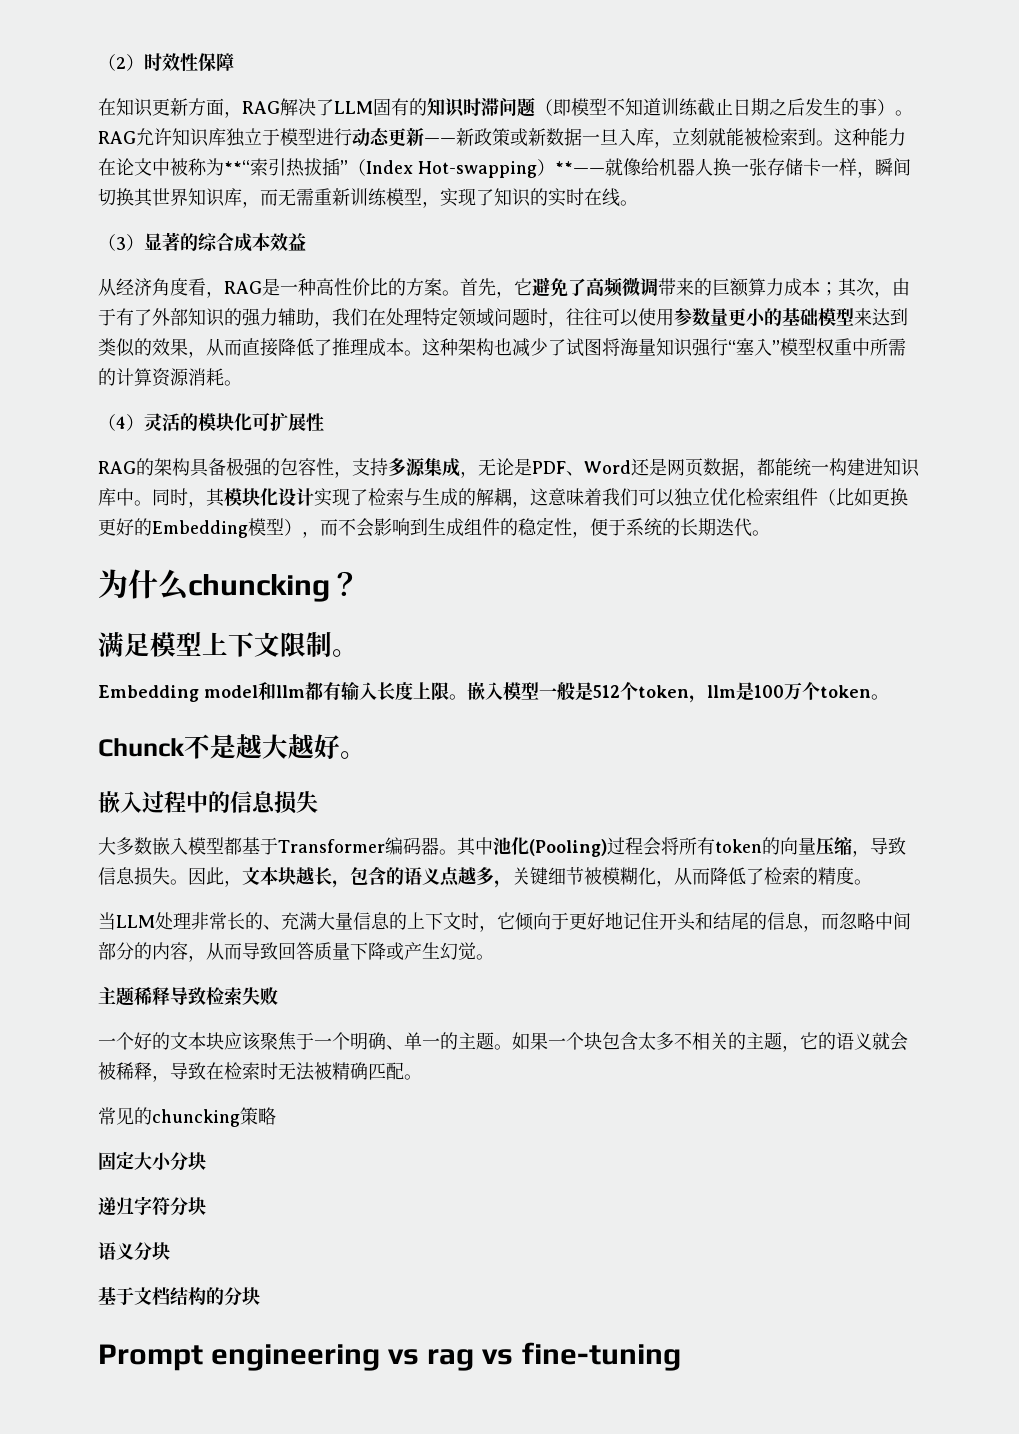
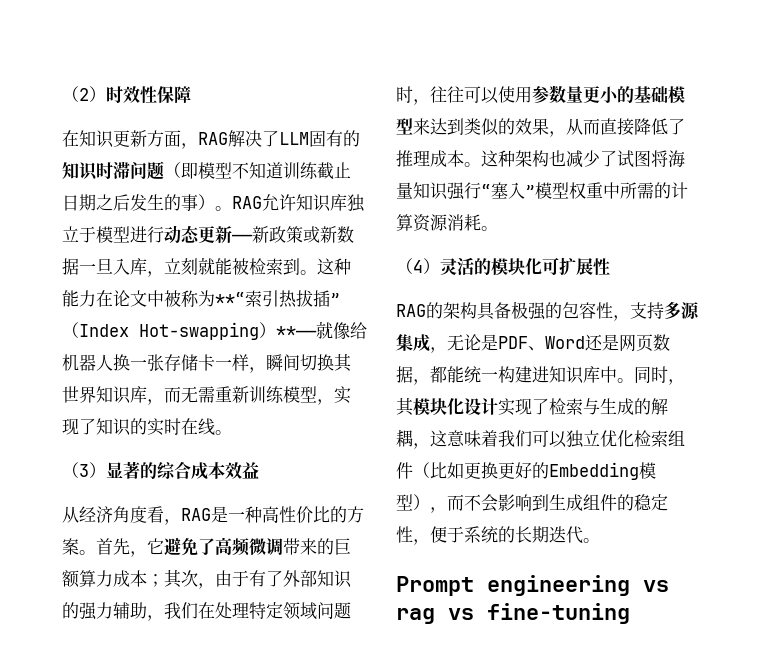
- 为什么chuncking？
- 满足模型上下文限制。
- Embedding model和llm都有输入长度上限。嵌入模型一般是512个token，llm是100万个token。
- Chunck不是越大越好。
- 嵌入过程中的信息损失
- 大多数嵌入模型都基于Transformer编码器。其中池化(Pooling)过程会将所有token的向量压缩，导致信息损失。因此，文本块越长，包含的语义点越多，关键细节被模糊化，从而降低了检索的精度。
- 当LLM处理非常长的、充满大量信息的上下文时，它倾向于更好地记住开头和结尾的信息，而忽略中间部分的内容，从而导致回答质量下降或产生幻觉。
- 主题稀释导致检索失败
- 一个好的文本块应该聚焦于一个明确、单一的主题。如果一个块包含太多不相关的主题，它的语义就会被稀释，导致在检索时无法被精确匹配。
- 常见的chuncking策略
- 固定大小分块
- 递归字符分块
- 语义分块
- 基于文档结构的分块

